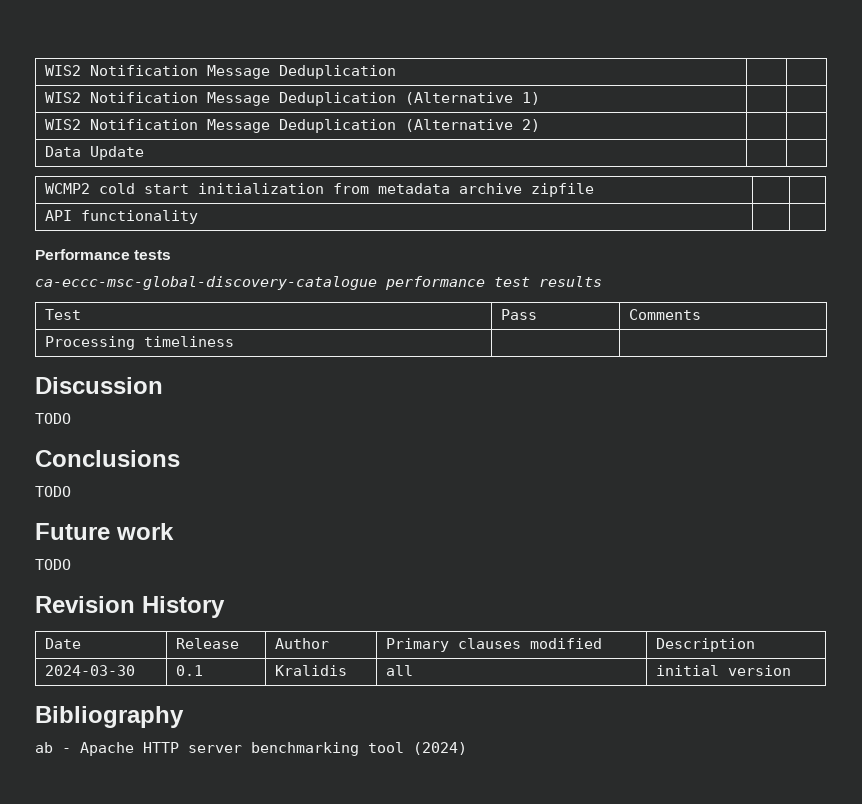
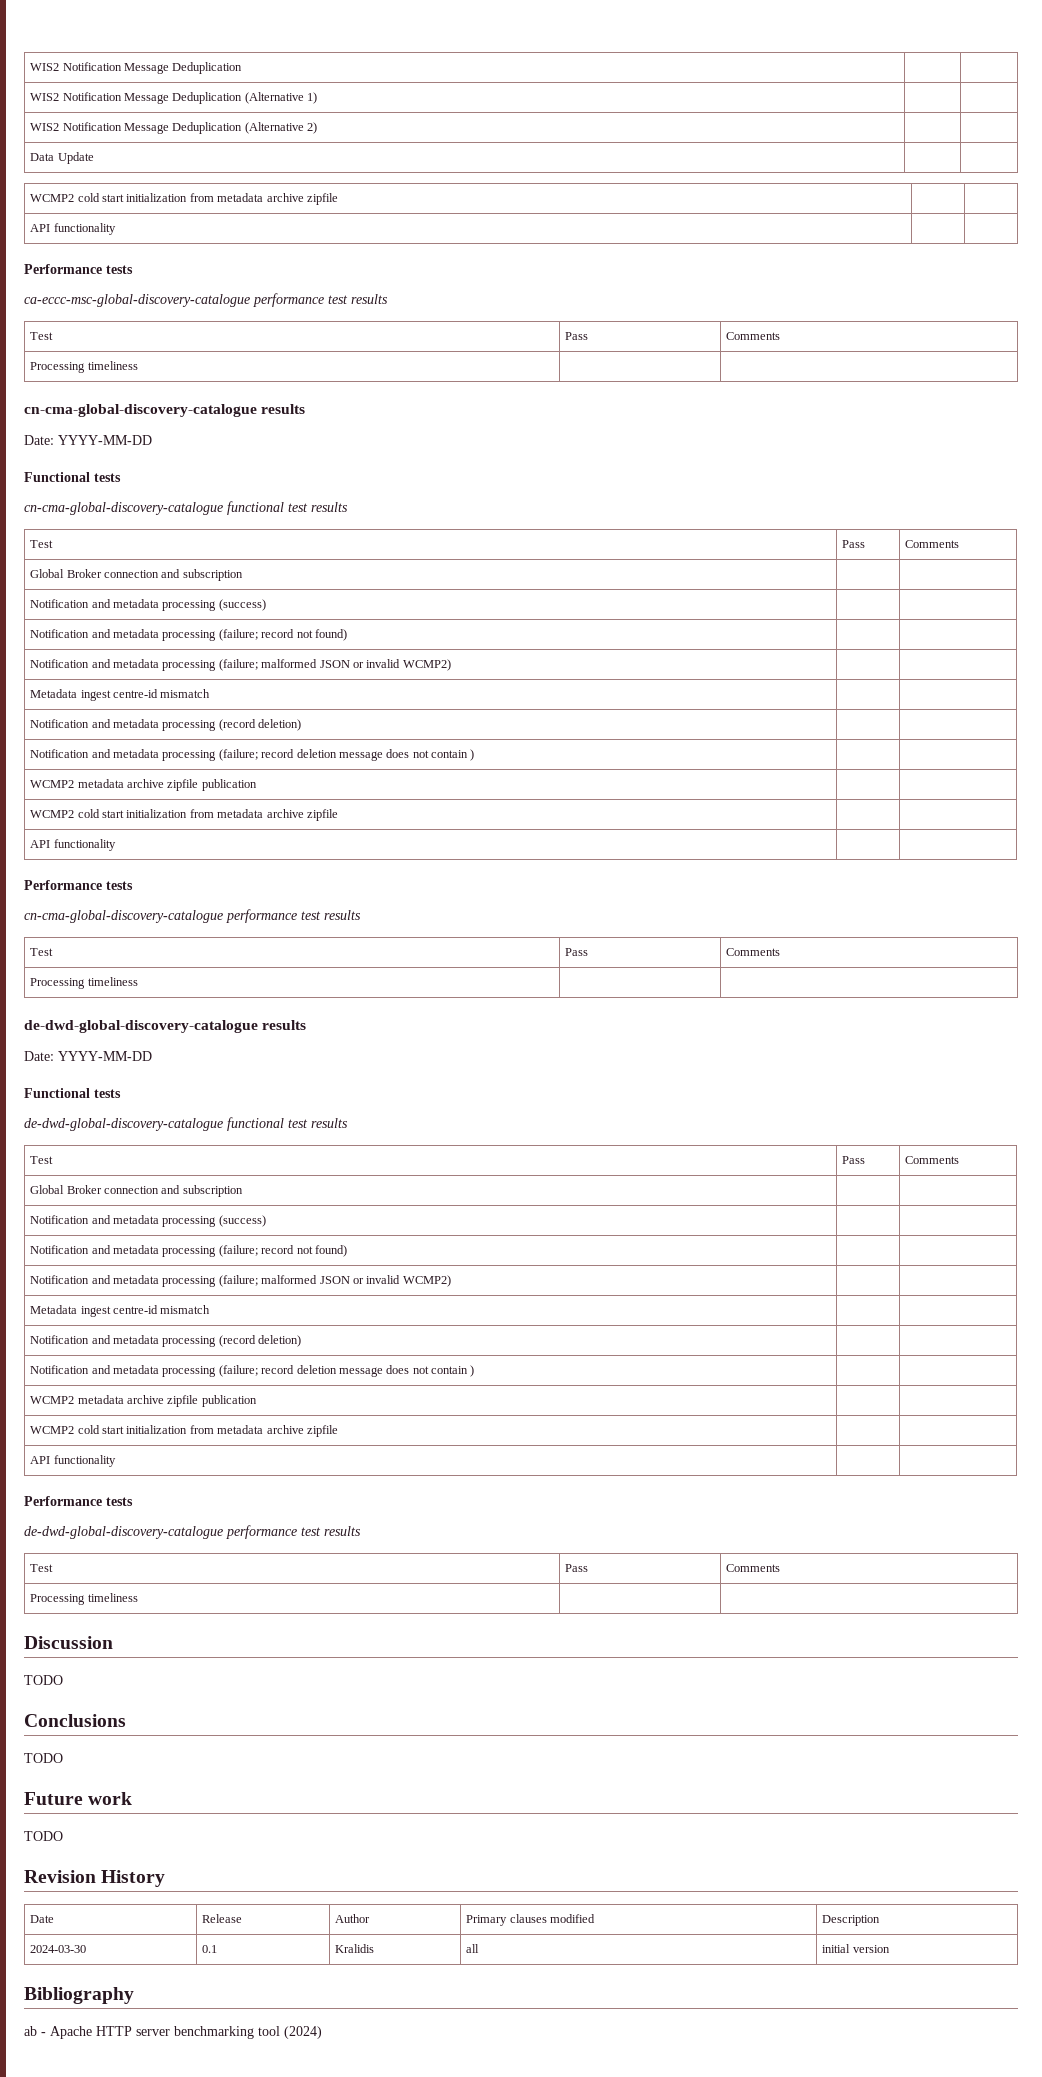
+ cn-cma-global-discovery-catalogue results
+ Date: YYYY-MM-DD
+ Functional tests
+ cn-cma-global-discovery-catalogue functional test results
+ Test | Pass | Comments
+ Global Broker connection and subscription | |
+ Notification and metadata processing (success) | |
+ Notification and metadata processing (failure; record not found) | |
+ Notification and metadata processing (failure; malformed JSON or invalid WCMP2) | |
+ Metadata ingest centre-id mismatch | |
+ Notification and metadata processing (record deletion) | |
+ Notification and metadata processing (failure; record deletion message does not contain ) | |
+ WCMP2 metadata archive zipfile publication | |
+ WCMP2 cold start initialization from metadata archive zipfile | |
+ API functionality | |
+ Performance tests
+ cn-cma-global-discovery-catalogue performance test results
+ Test | Pass | Comments
+ Processing timeliness | |
+ de-dwd-global-discovery-catalogue results
+ Date: YYYY-MM-DD
+ Functional tests
+ de-dwd-global-discovery-catalogue functional test results
+ Test | Pass | Comments
+ Global Broker connection and subscription | |
+ Notification and metadata processing (success) | |
+ Notification and metadata processing (failure; record not found) | |
+ Notification and metadata processing (failure; malformed JSON or invalid WCMP2) | |
+ Metadata ingest centre-id mismatch | |
+ Notification and metadata processing (record deletion) | |
+ Notification and metadata processing (failure; record deletion message does not contain ) | |
+ WCMP2 metadata archive zipfile publication | |
+ WCMP2 cold start initialization from metadata archive zipfile | |
+ API functionality | |
+ Performance tests
+ de-dwd-global-discovery-catalogue performance test results
+ Test | Pass | Comments
+ Processing timeliness | |

